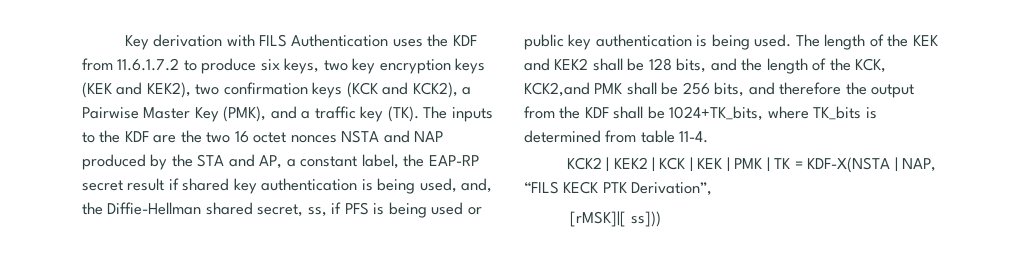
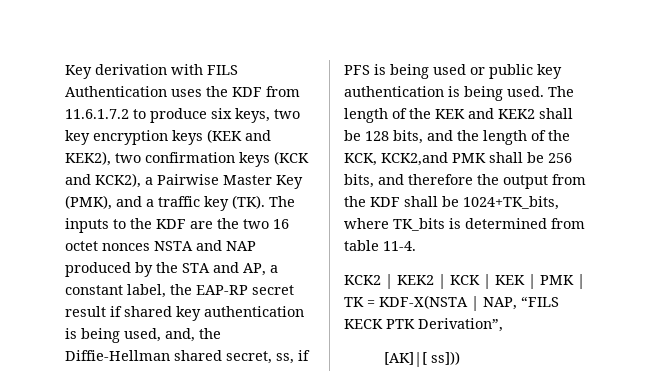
- [rMSK]|[ ss]))
+ [AK]|[ ss]))

